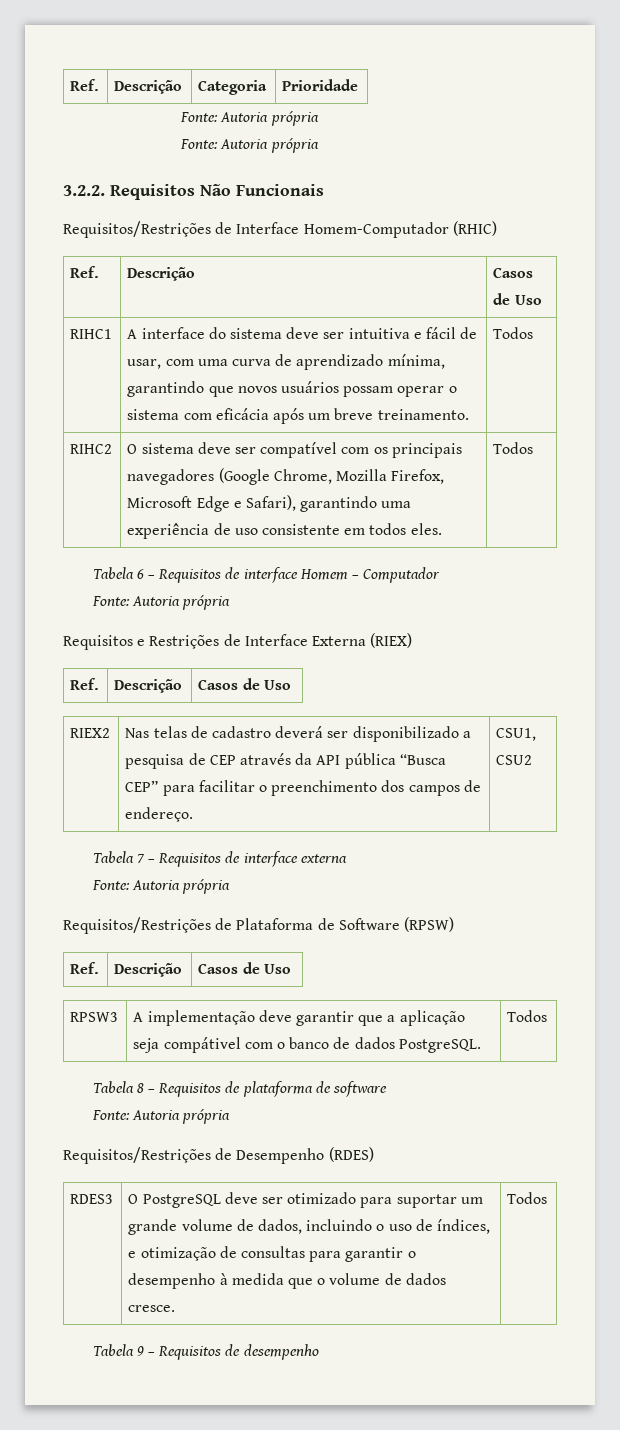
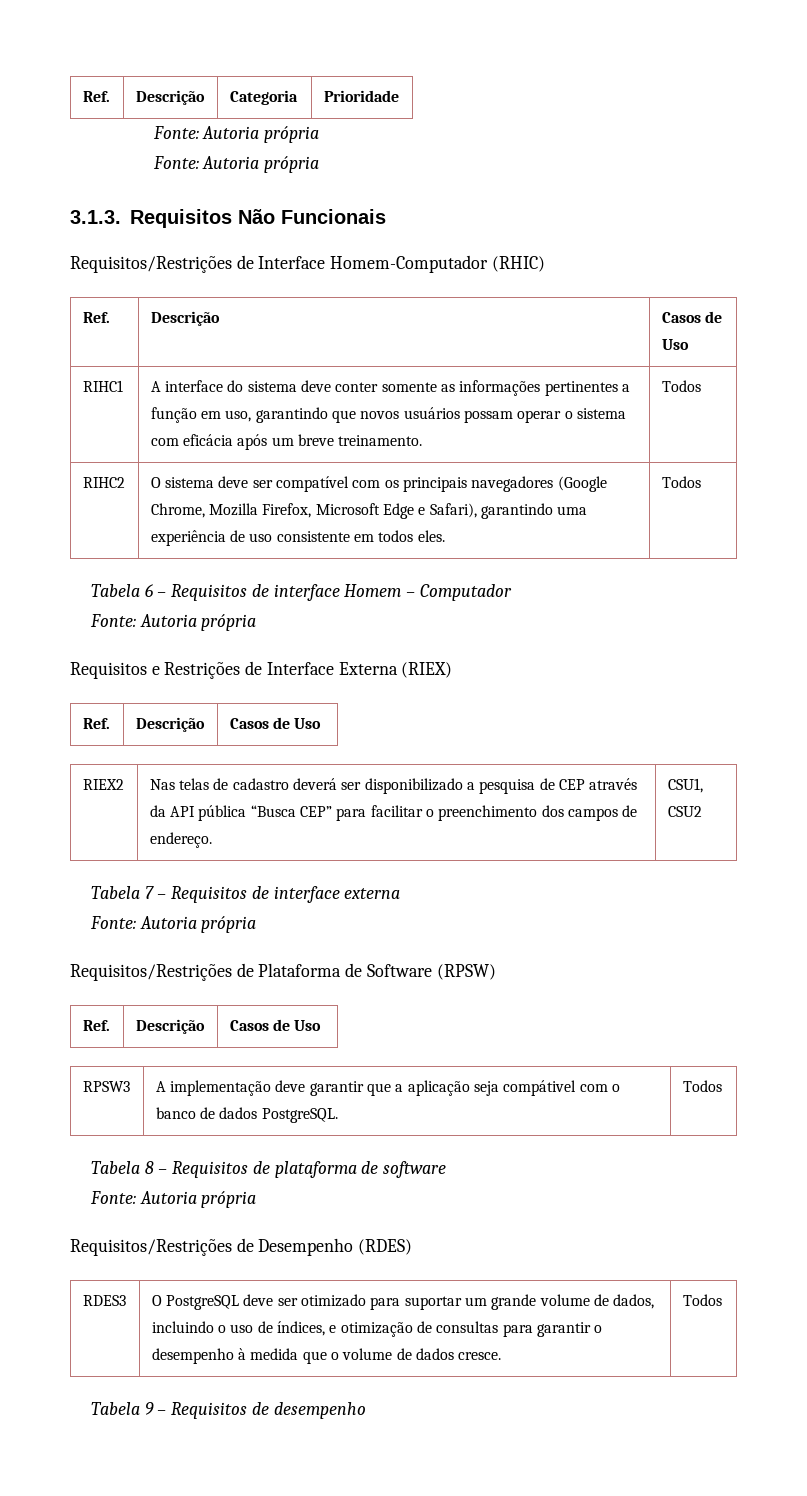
- 3.2.2. Requisitos Não Funcionais
+ 3.1.3. Requisitos Não Funcionais
- RIHC1 | A interface do sistema deve ser intuitiva e fácil de usar, com uma curva de aprendizado mínima, garantindo que novos usuários possam operar o sistema com eficácia após um breve treinamento. | Todos
+ RIHC1 | A interface do sistema deve conter somente as informações pertinentes a função em uso, garantindo que novos usuários possam operar o sistema com eficácia após um breve treinamento. | Todos

